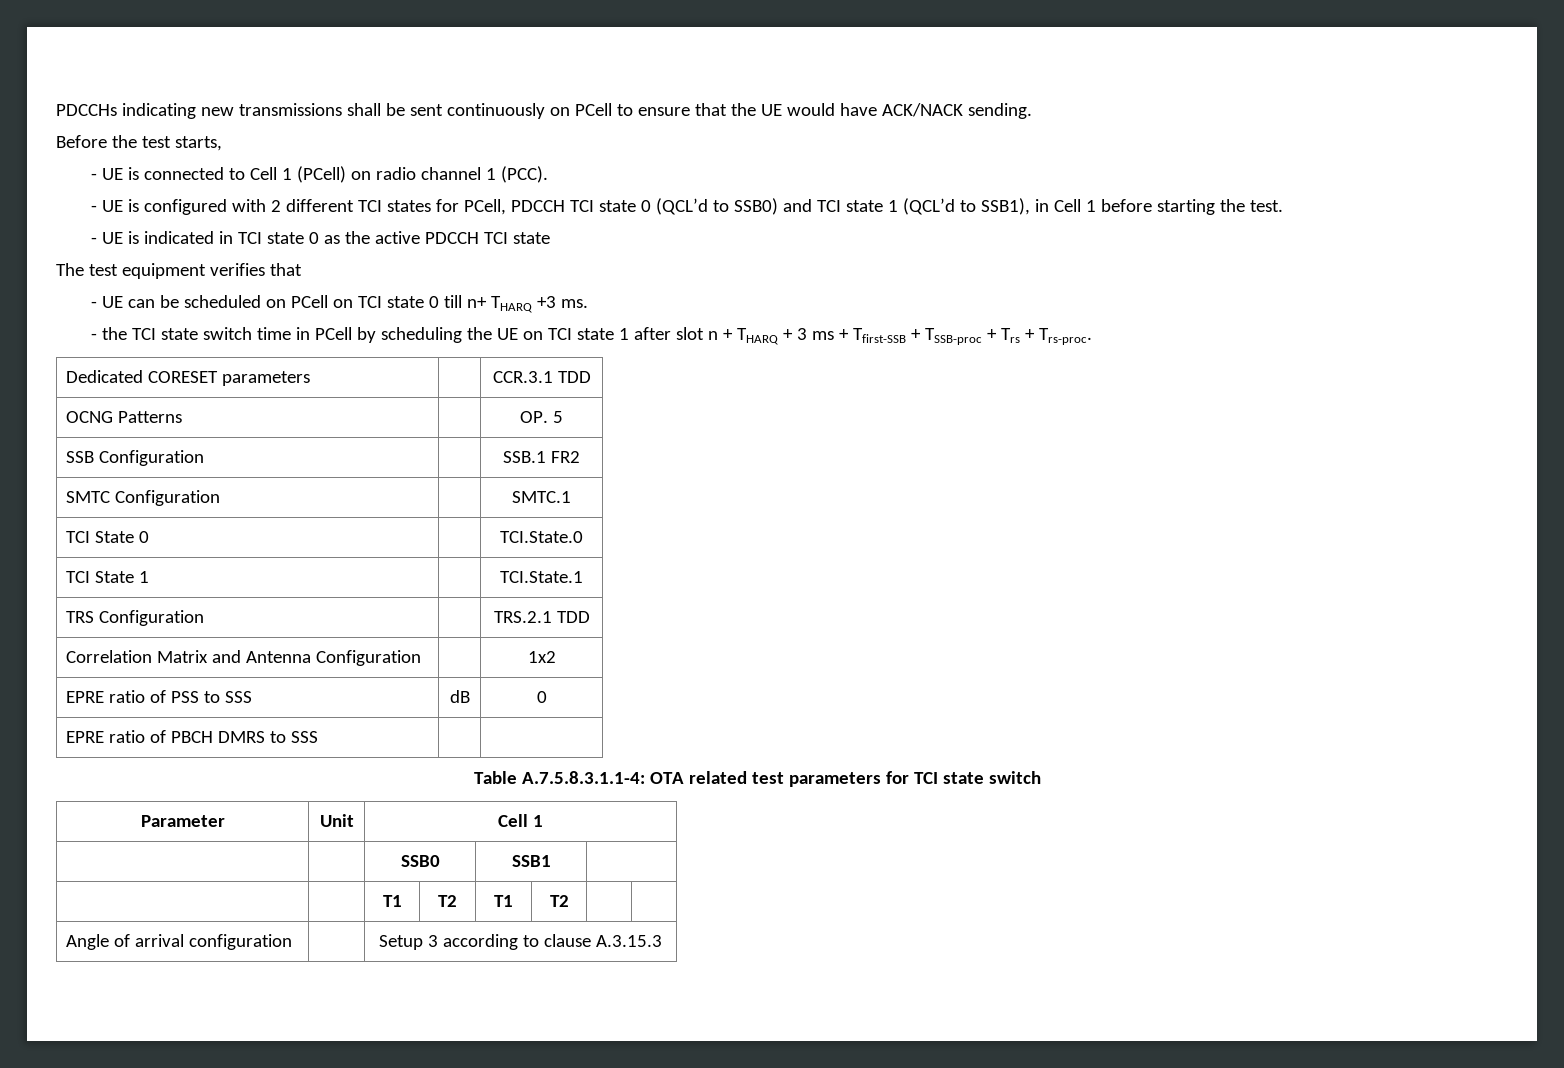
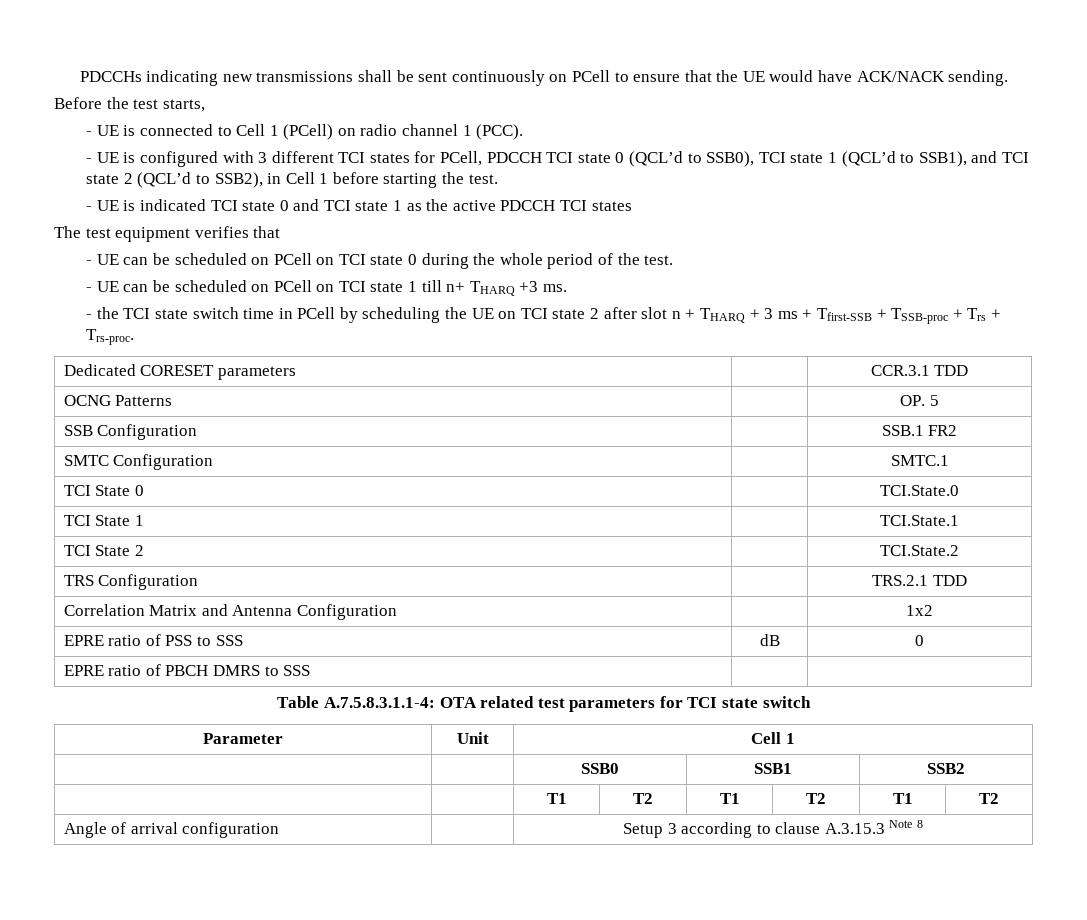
- - UE is configured with 2 different TCI states for PCell, PDCCH TCI state 0 (QCL’d to SSB0) and TCI state 1 (QCL’d to SSB1), in Cell 1 before starting the test.
+ - UE is configured with 3 different TCI states for PCell, PDCCH TCI state 0 (QCL’d to SSB0), TCI state 1 (QCL’d to SSB1), and TCI state 2 (QCL’d to SSB2), in Cell 1 before starting the test.
- - UE is indicated in TCI state 0 as the active PDCCH TCI state
+ - UE is indicated TCI state 0 and TCI state 1 as the active PDCCH TCI states
- - UE can be scheduled on PCell on TCI state 0 till n+ THARQ +3 ms.
+ - UE can be scheduled on PCell on TCI state 0 during the whole period of the test.
+ - UE can be scheduled on PCell on TCI state 1 till n+ THARQ +3 ms.
- - the TCI state switch time in PCell by scheduling the UE on TCI state 1 after slot n + THARQ + 3 ms + Tfirst-SSB + TSSB-proc + Trs + Trs-proc.
+ - the TCI state switch time in PCell by scheduling the UE on TCI state 2 after slot n + THARQ + 3 ms + Tfirst-SSB + TSSB-proc + Trs + Trs-proc.
+ TCI State 2 | | TCI.State.2
- | | SSB0 | SSB1 |
+ | | SSB0 | SSB1 | SSB2
- | | T1 | T2 | T1 | T2 | |
+ | | T1 | T2 | T1 | T2 | T1 | T2
- Angle of arrival configuration | | Setup 3 according to clause A.3.15.3
+ Angle of arrival configuration | | Setup 3 according to clause A.3.15.3 Note 8

